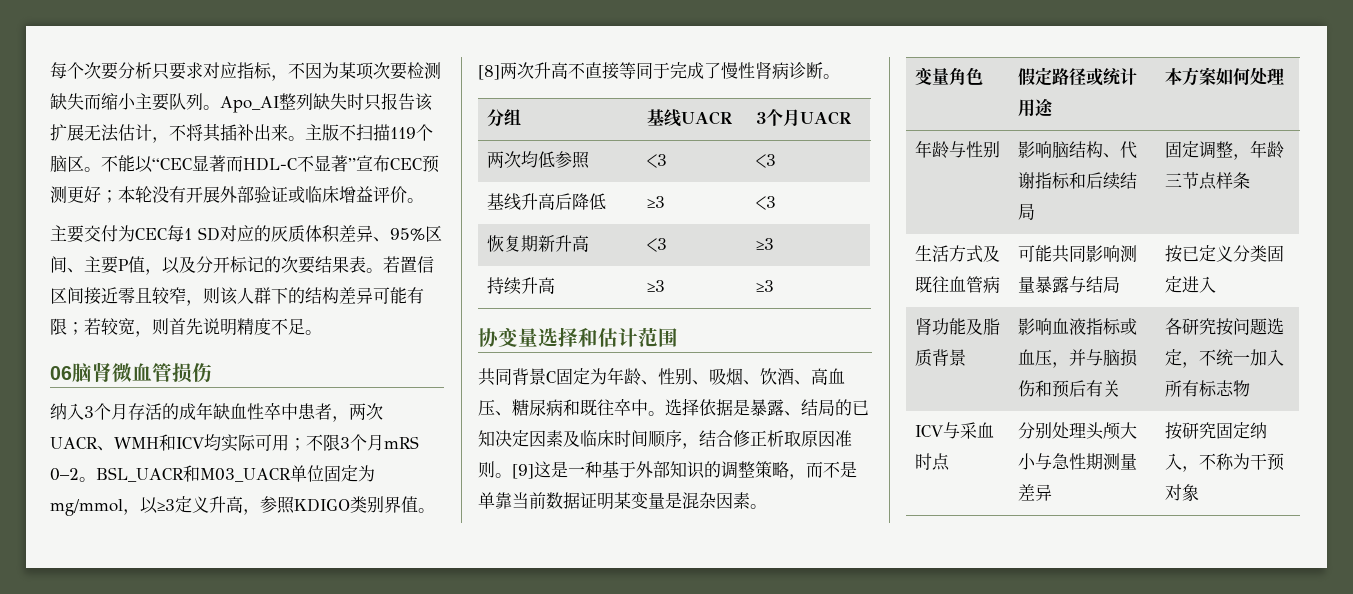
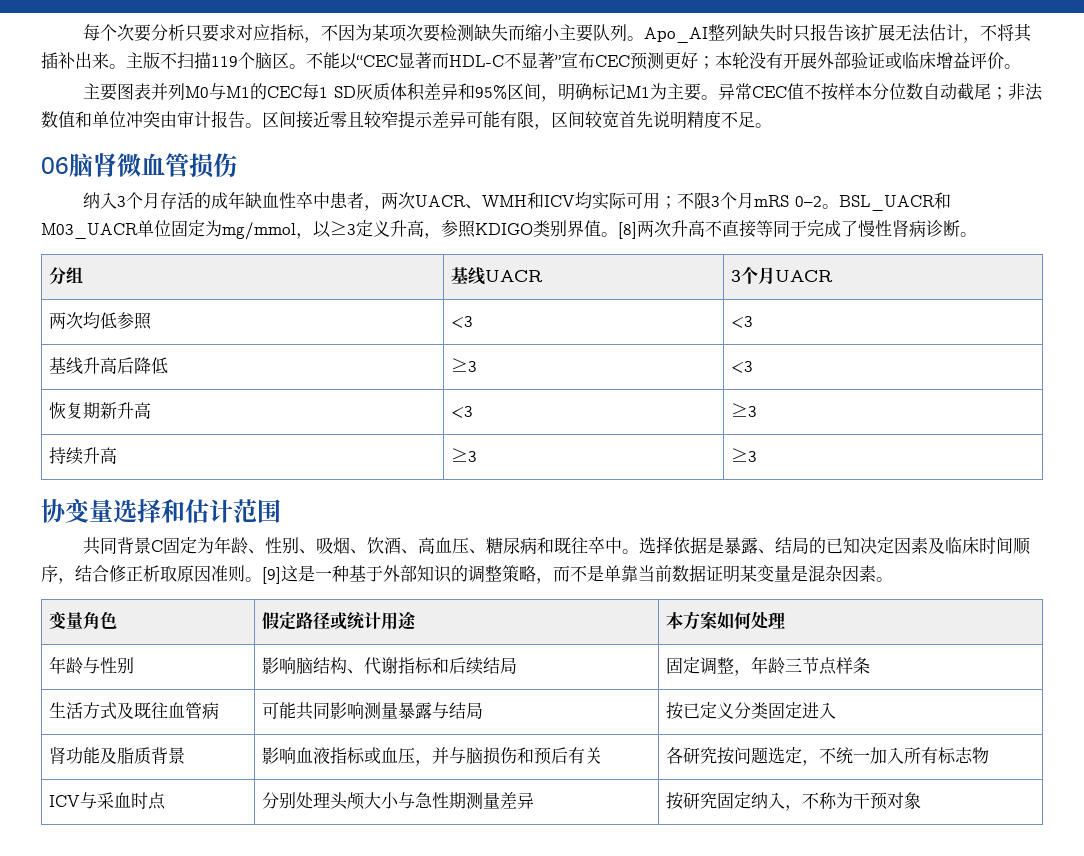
- 主要交付为CEC每1 SD对应的灰质体积差异、95%区间、主要P值，以及分开标记的次要结果表。若置信区间接近零且较窄，则该人群下的结构差异可能有限；若较宽，则首先说明精度不足。
+ 主要图表并列M0与M1的CEC每1 SD灰质体积差异和95%区间，明确标记M1为主要。异常CEC值不按样本分位数自动截尾；非法数值和单位冲突由审计报告。区间接近零且较窄提示差异可能有限，区间较宽首先说明精度不足。

